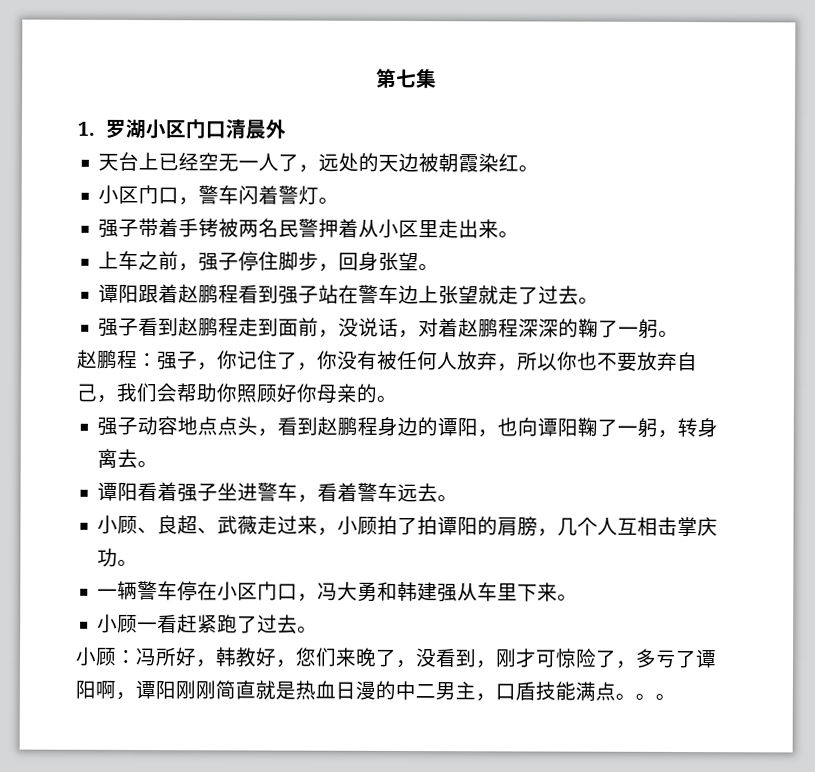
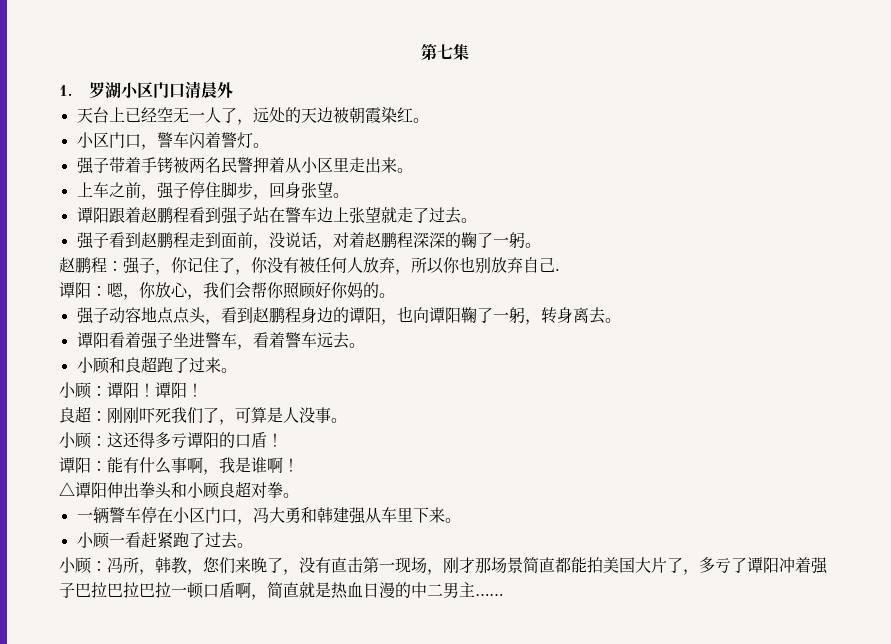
- 赵鹏程：强子，你记住了，你没有被任何人放弃，所以你也不要放弃自己，我们会帮助你照顾好你母亲的。
+ 赵鹏程：强子，你记住了，你没有被任何人放弃，所以你也别放弃自己.
+ 谭阳：嗯，你放心，我们会帮你照顾好你妈的。
- 小顾、良超、武薇走过来，小顾拍了拍谭阳的肩膀，几个人互相击掌庆功。
+ 小顾和良超跑了过来。
+ 小顾：谭阳！谭阳！
+ 良超：刚刚吓死我们了，可算是人没事。
+ 小顾：这还得多亏谭阳的口盾！
+ 谭阳：能有什么事啊，我是谁啊！
+ △谭阳伸出拳头和小顾良超对拳。
- 小顾：冯所好，韩教好，您们来晚了，没看到，刚才可惊险了，多亏了谭阳啊，谭阳刚刚简直就是热血日漫的中二男主，口盾技能满点。。。
+ 小顾：冯所，韩教，您们来晚了，没有直击第一现场，刚才那场景简直都能拍美国大片了，多亏了谭阳冲着强子巴拉巴拉巴拉一顿口盾啊，简直就是热血日漫的中二男主……

